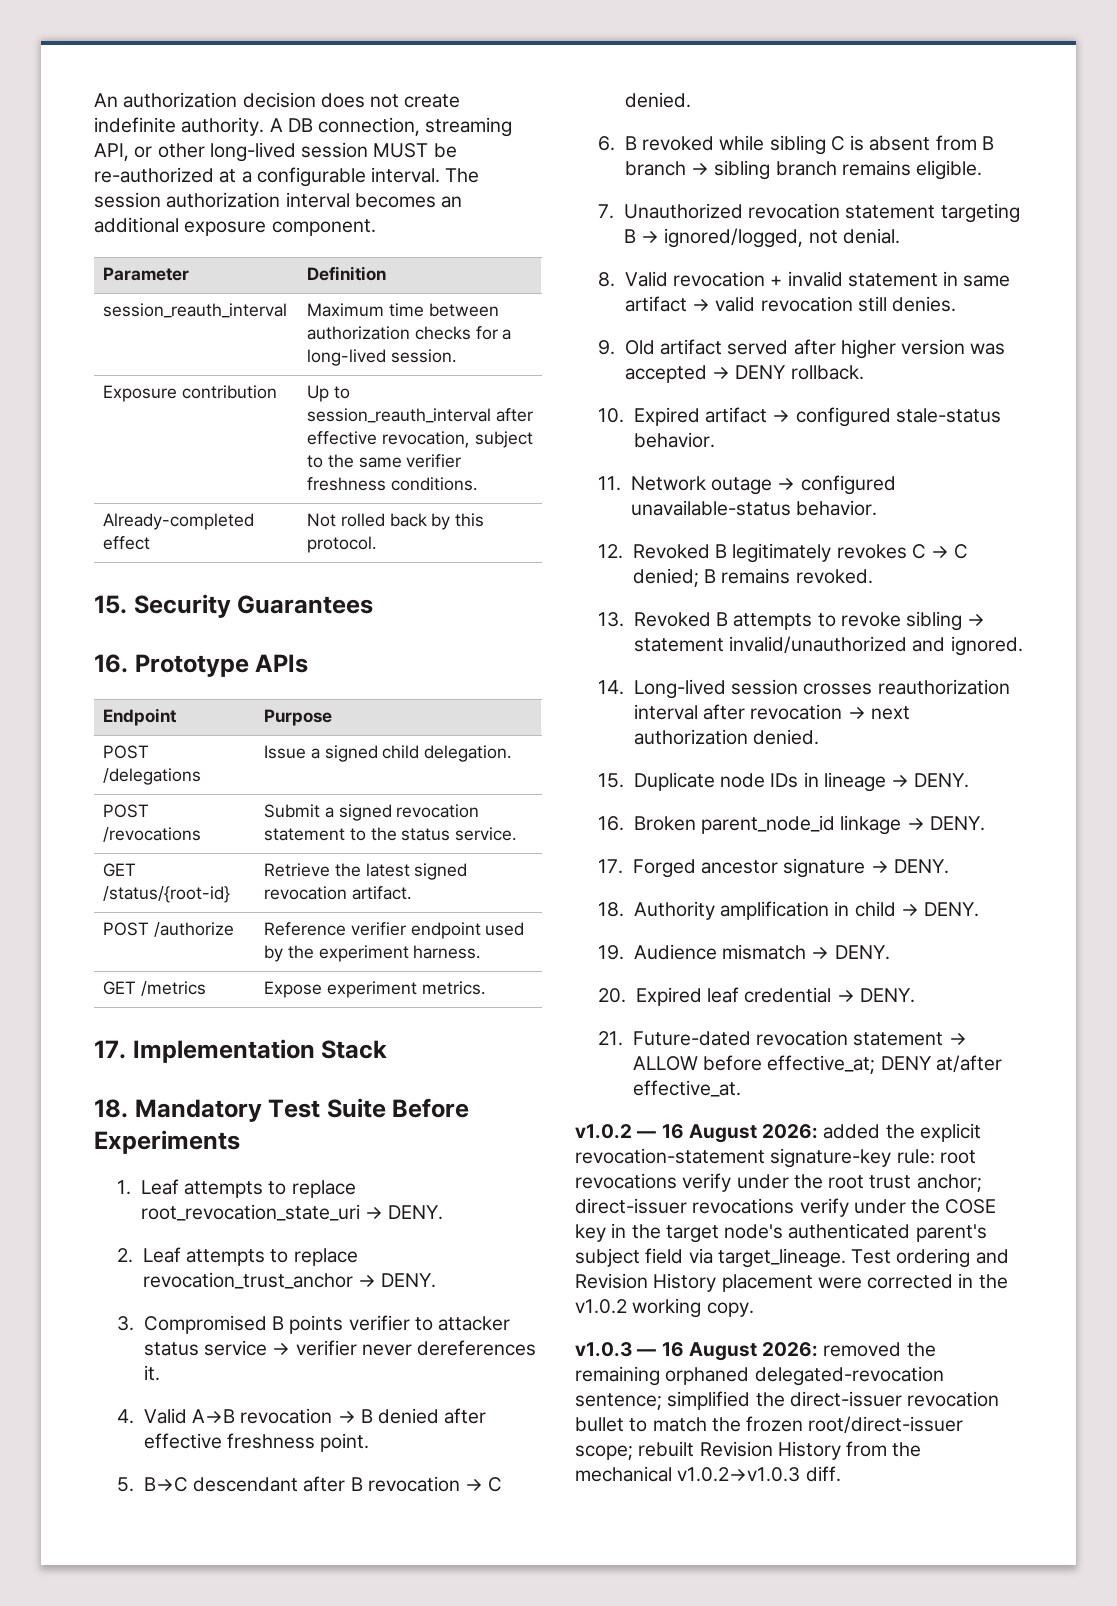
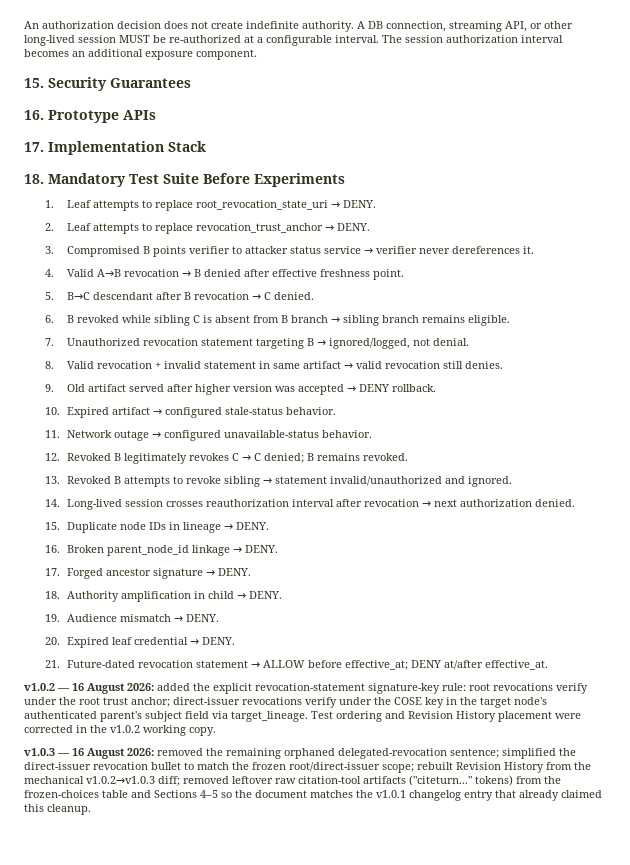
- Parameter | Definition
- session_reauth_interval | Maximum time between authorization checks for a long-lived session.
- Exposure contribution | Up to session_reauth_interval after effective revocation, subject to the same verifier freshness conditions.
- Already-completed effect | Not rolled back by this protocol.
- Endpoint | Purpose
- POST /delegations | Issue a signed child delegation.
- POST /revocations | Submit a signed revocation statement to the status service.
- GET /status/{root-id} | Retrieve the latest signed revocation artifact.
- POST /authorize | Reference verifier endpoint used by the experiment harness.
- GET /metrics | Expose experiment metrics.
- v1.0.3 — 16 August 2026: removed the remaining orphaned delegated-revocation sentence; simplified the direct-issuer revocation bullet to match the frozen root/direct-issuer scope; rebuilt Revision History from the mechanical v1.0.2→v1.0.3 diff.
+ v1.0.3 — 16 August 2026: removed the remaining orphaned delegated-revocation sentence; simplified the direct-issuer revocation bullet to match the frozen root/direct-issuer scope; rebuilt Revision History from the mechanical v1.0.2→v1.0.3 diff; removed leftover raw citation-tool artifacts ("citeturn..." tokens) from the frozen-choices table and Sections 4–5 so the document matches the v1.0.1 changelog entry that already claimed this cleanup.

